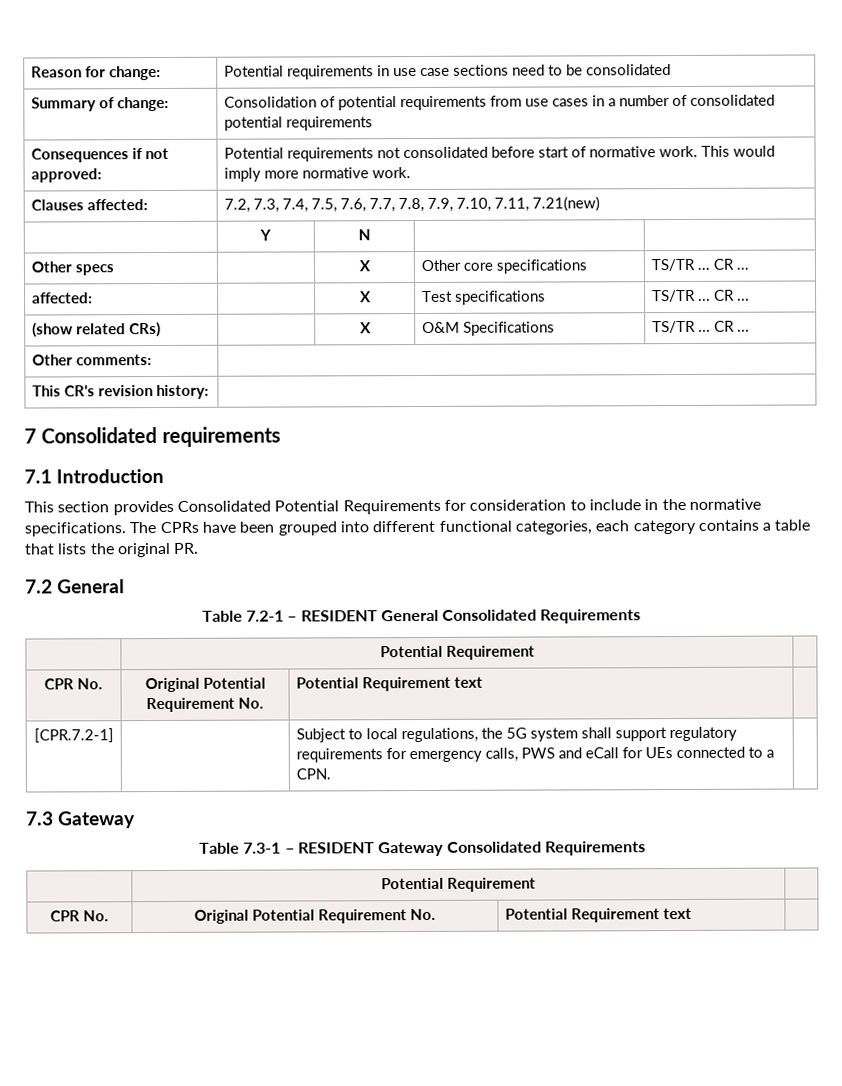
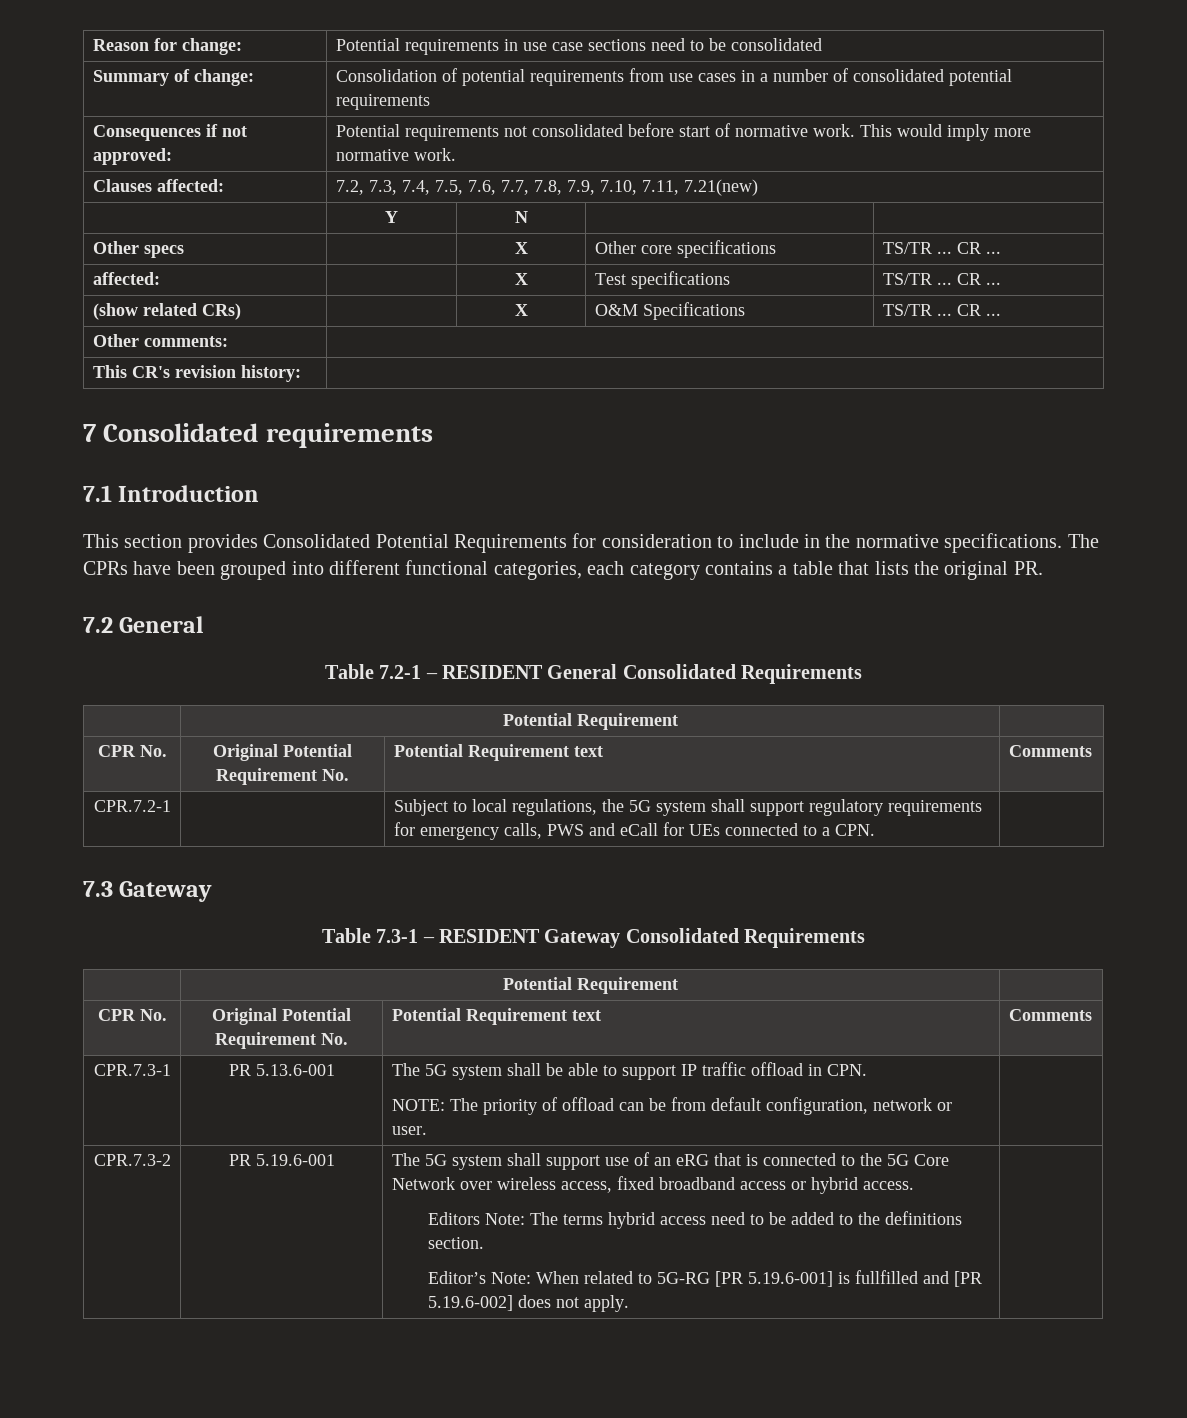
  Table 7.2-1 – RESIDENT General Consolidated Requirements
  | Potential Requirement |
- CPR No. | Original Potential Requirement No. | Potential Requirement text |
- [CPR.7.2-1] | | Subject to local regulations, the 5G system shall support regulatory requirements for emergency calls, PWS and eCall for UEs connected to a CPN. |
+ CPR No. | Original Potential Requirement No. | Potential Requirement text | Comments
+ CPR.7.2-1 | | Subject to local regulations, the 5G system shall support regulatory requirements for emergency calls, PWS and eCall for UEs connected to a CPN. |
  Table 7.3-1 – RESIDENT Gateway Consolidated Requirements
  | Potential Requirement |
- CPR No. | Original Potential Requirement No. | Potential Requirement text |
+ CPR No. | Original Potential Requirement No. | Potential Requirement text | Comments
+ CPR.7.3-1 | PR 5.13.6-001 | The 5G system shall be able to support IP traffic offload in CPN.
+ NOTE: The priority of offload can be from default configuration, network or user. |
+ CPR.7.3-2 | PR 5.19.6-001 | The 5G system shall support use of an eRG that is connected to the 5G Core Network over wireless access, fixed broadband access or hybrid access.
+ Editors Note: The terms hybrid access need to be added to the definitions section.
+ Editor’s Note: When related to 5G-RG [PR 5.19.6-001] is fullfilled and [PR 5.19.6-002] does not apply.

